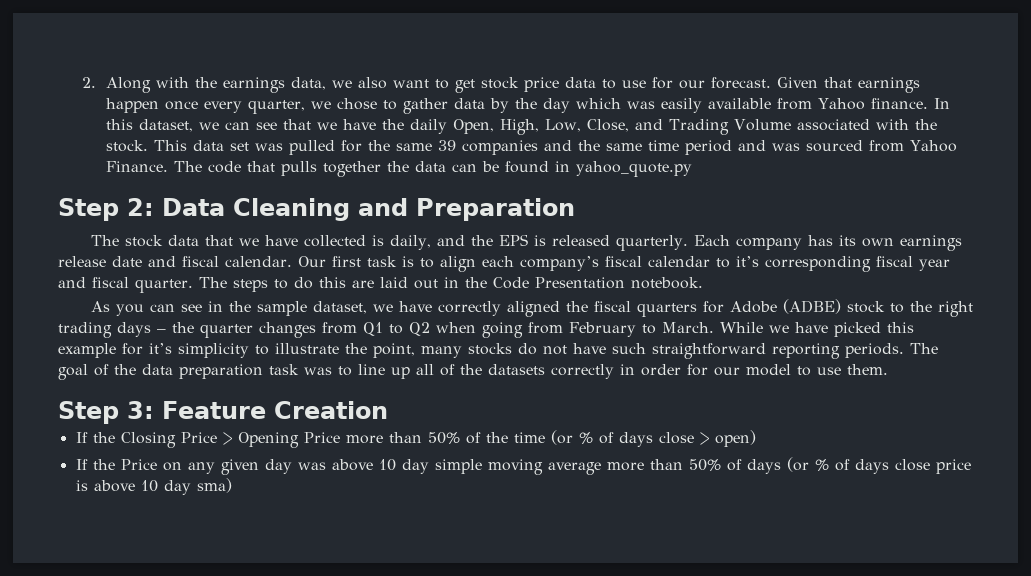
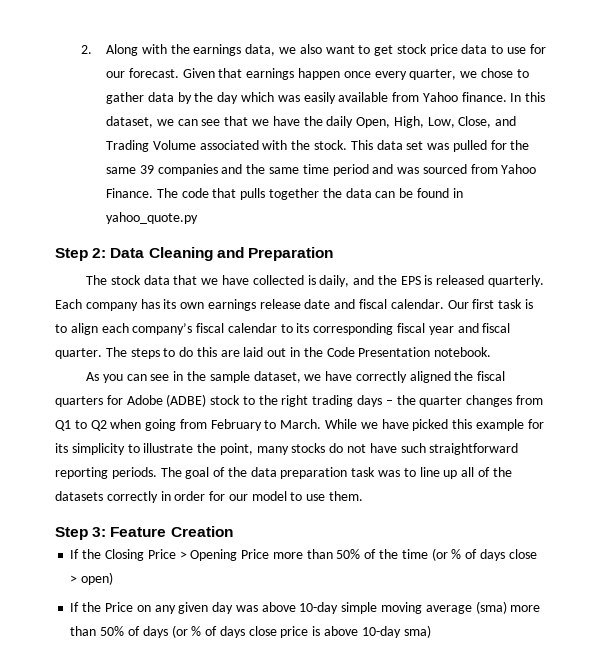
- Our first task is to align each company’s fiscal calendar to it’s corresponding fiscal year and fiscal quarter.
+ Our first task is to align each company’s fiscal calendar to its corresponding fiscal year and fiscal quarter.
- While we have picked this example for it’s simplicity to illustrate the point, many stocks do not have such straightforward reporting periods.
+ While we have picked this example for its simplicity to illustrate the point, many stocks do not have such straightforward reporting periods.
- If the Price on any given day was above 10 day simple moving average more than 50% of days (or % of days close price is above 10 day sma)
+ If the Price on any given day was above 10-day simple moving average (sma) more than 50% of days (or % of days close price is above 10-day sma)

